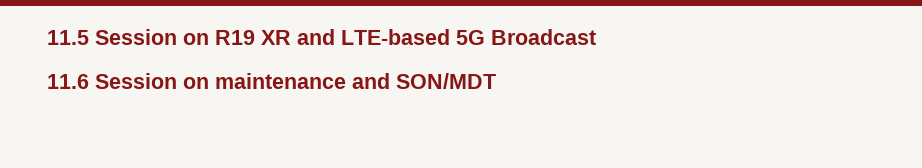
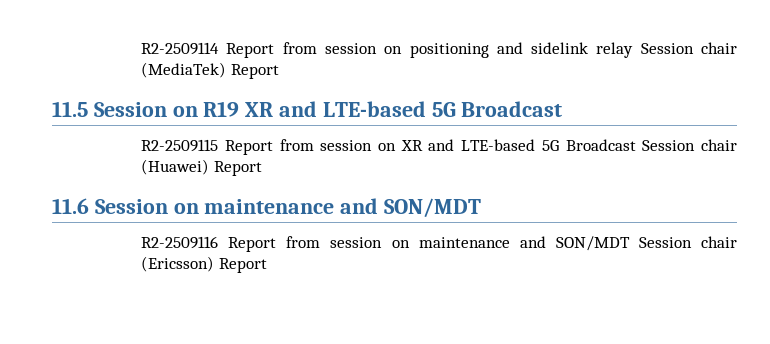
+ R2-2509114 Report from session on positioning and sidelink relay Session chair (MediaTek) Report
+ R2-2509115 Report from session on XR and LTE-based 5G Broadcast Session chair (Huawei) Report
+ R2-2509116 Report from session on maintenance and SON/MDT Session chair (Ericsson) Report

